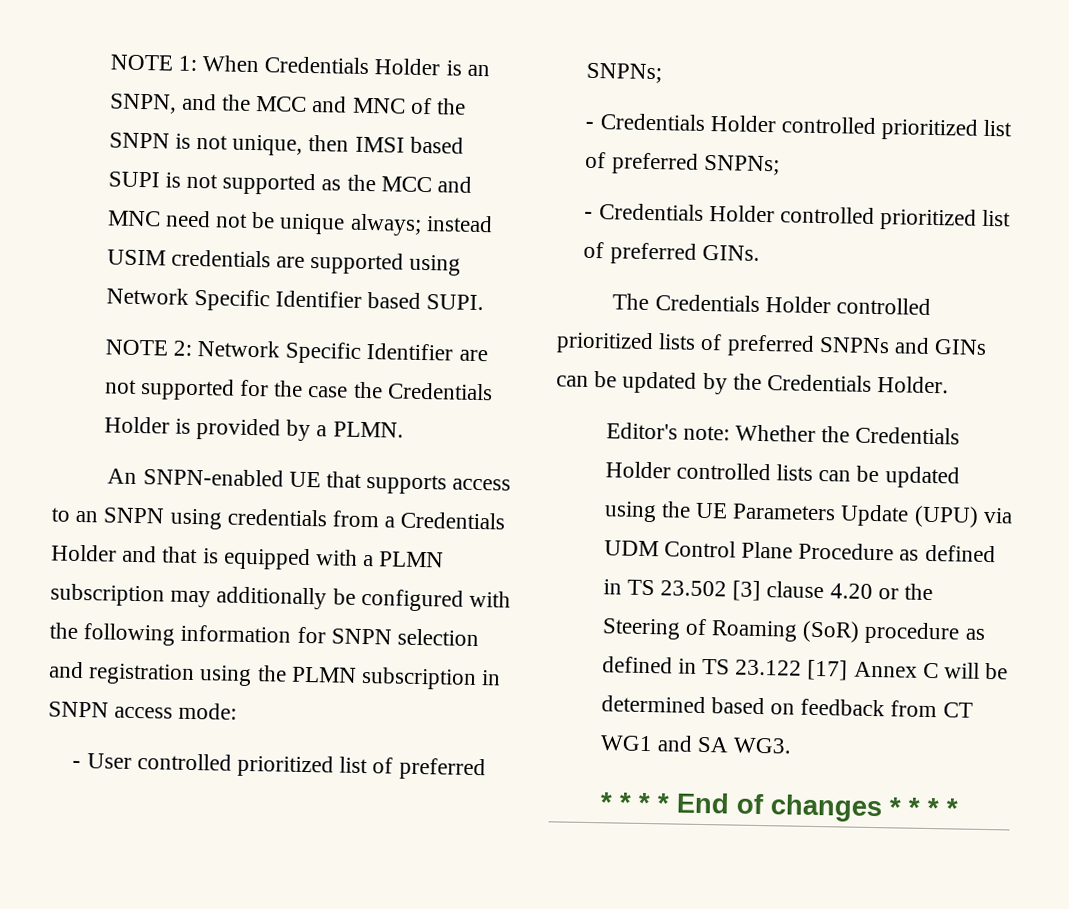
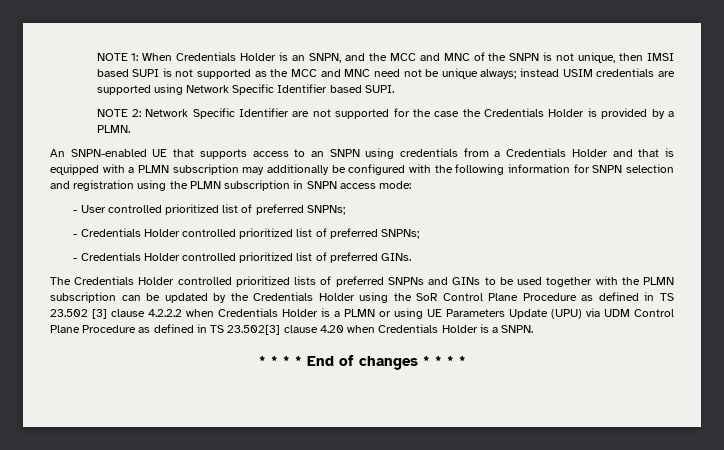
- The Credentials Holder controlled prioritized lists of preferred SNPNs and GINs can be updated by the Credentials Holder.
- Editor's note: Whether the Credentials Holder controlled lists can be updated using the UE Parameters Update (UPU) via UDM Control Plane Procedure as defined in TS 23.502 [3] clause 4.20 or the Steering of Roaming (SoR) procedure as defined in TS 23.122 [17] Annex C will be determined based on feedback from CT WG1 and SA WG3.
+ The Credentials Holder controlled prioritized lists of preferred SNPNs and GINs to be used together with the PLMN subscription can be updated by the Credentials Holder using the SoR Control Plane Procedure as defined in TS 23.502 [3] clause 4.2.2.2 when Credentials Holder is a PLMN or using UE Parameters Update (UPU) via UDM Control Plane Procedure as defined in TS 23.502[3] clause 4.20 when Credentials Holder is a SNPN.

